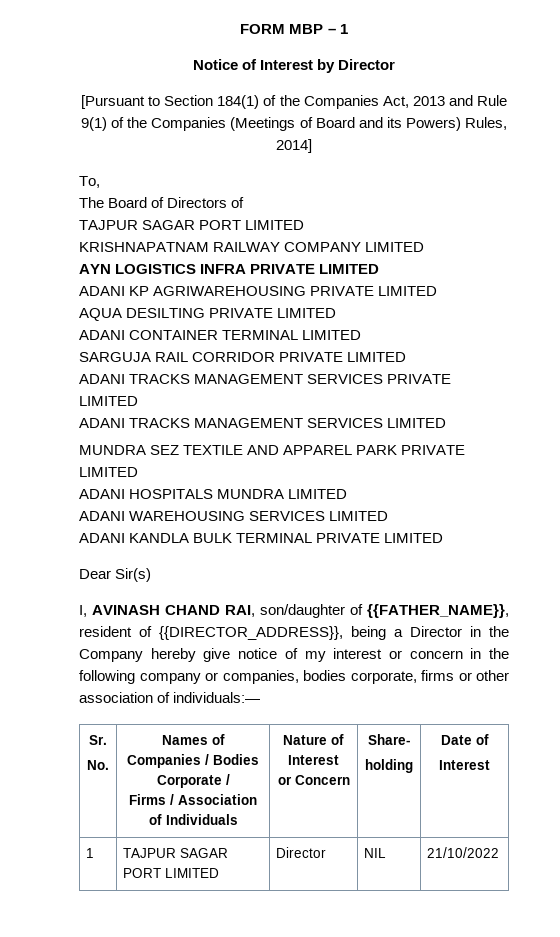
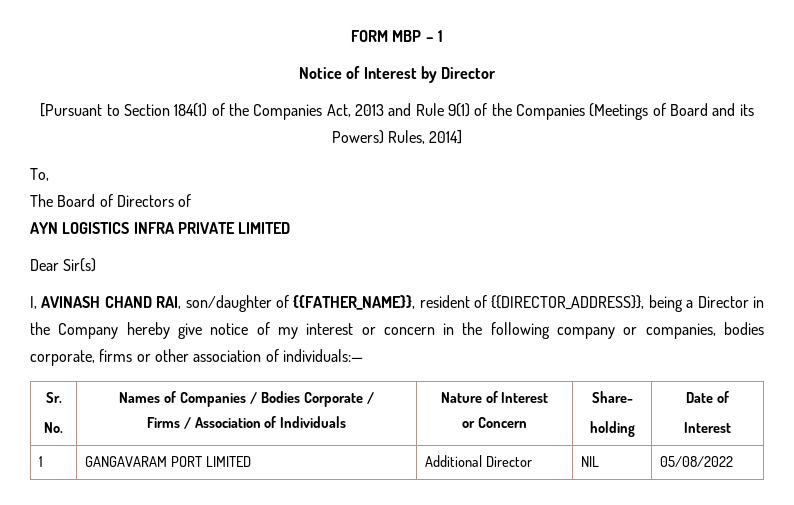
  The Board of Directors of
- TAJPUR SAGAR PORT LIMITED
- KRISHNAPATNAM RAILWAY COMPANY LIMITED
- ADANI KP AGRIWAREHOUSING PRIVATE LIMITED
- AQUA DESILTING PRIVATE LIMITED
- ADANI CONTAINER TERMINAL LIMITED
- SARGUJA RAIL CORRIDOR PRIVATE LIMITED
- ADANI TRACKS MANAGEMENT SERVICES PRIVATE LIMITED
- ADANI TRACKS MANAGEMENT SERVICES LIMITED
- MUNDRA SEZ TEXTILE AND APPAREL PARK PRIVATE LIMITED
- ADANI HOSPITALS MUNDRA LIMITED
- ADANI WAREHOUSING SERVICES LIMITED
- ADANI KANDLA BULK TERMINAL PRIVATE LIMITED
- 1 | TAJPUR SAGAR PORT LIMITED | Director | NIL | 21/10/2022
+ 1 | GANGAVARAM PORT LIMITED | Additional Director | NIL | 05/08/2022

